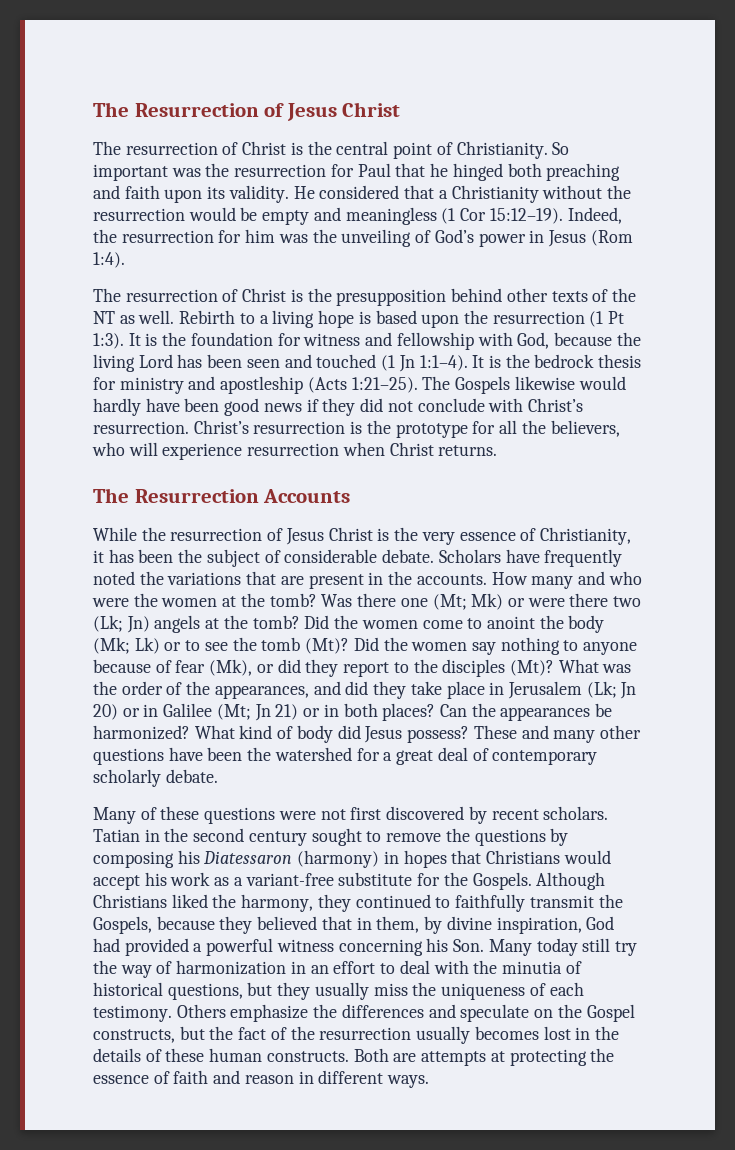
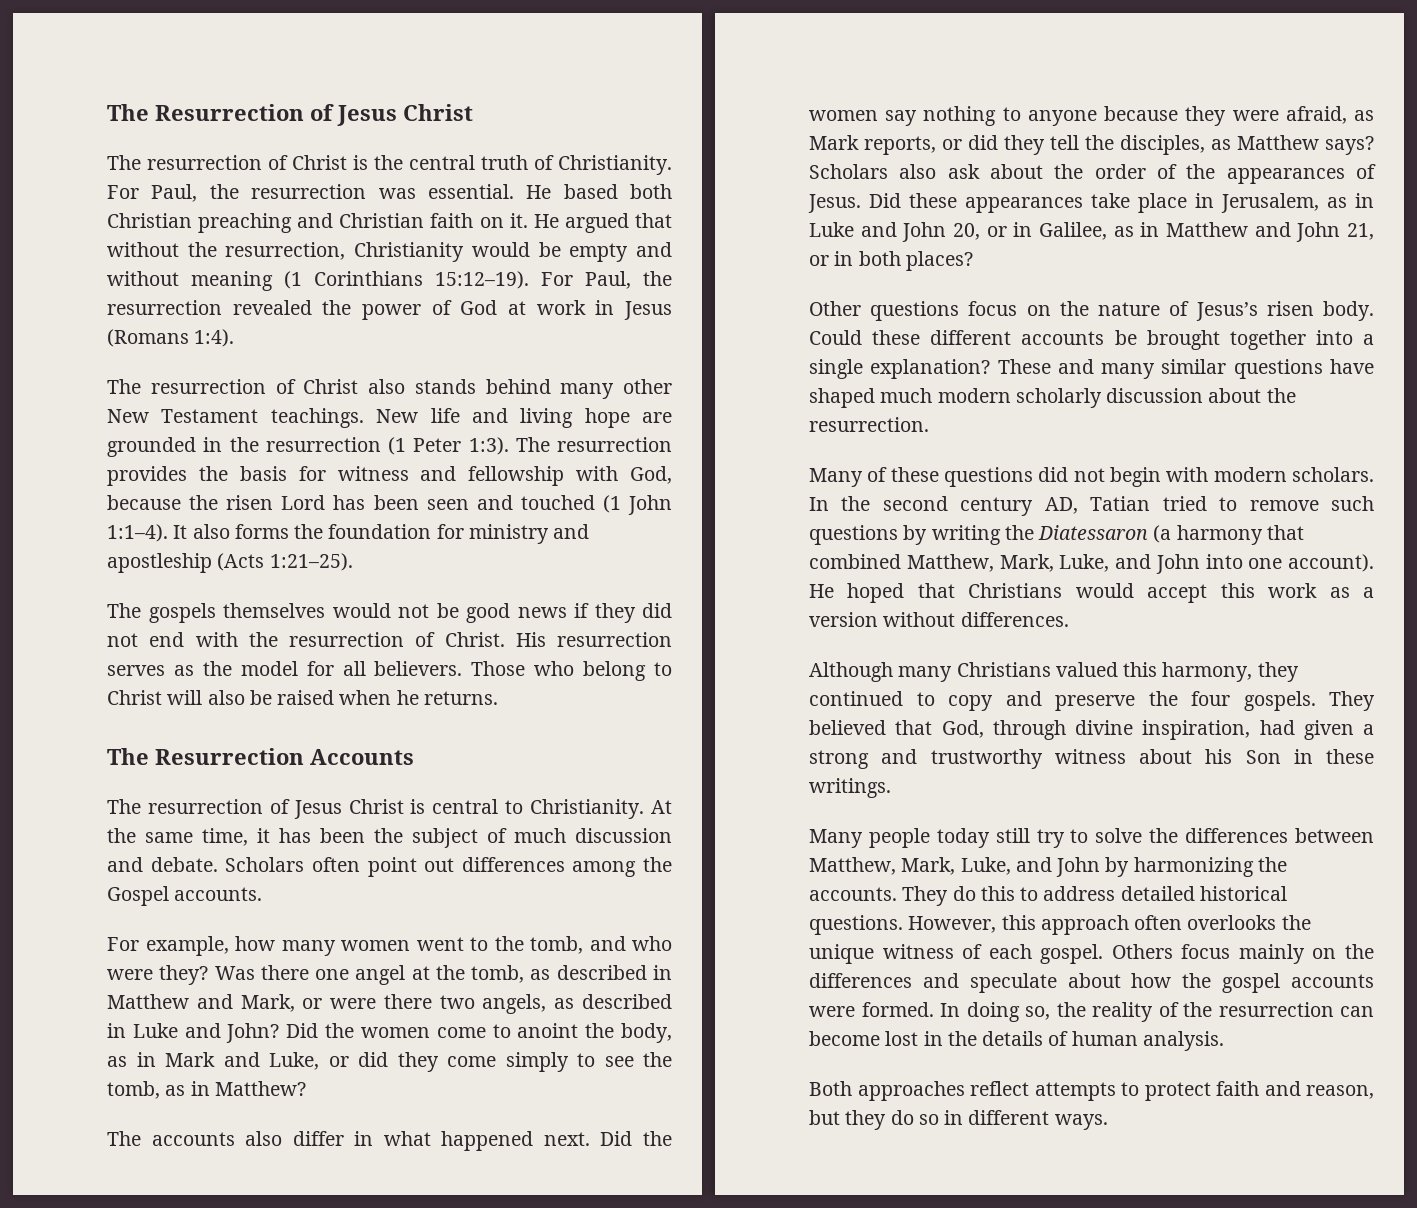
- The resurrection of Christ is the central point of Christianity.
+ The resurrection of Christ is the central truth of Christianity.
- So important was the resurrection for Paul that he hinged both preaching and faith upon its validity. He considered that a Christianity without the resurrection would be empty and meaningless (1 Cor 15:12–19). Indeed, the resurrection for him was the unveiling of God’s power in Jesus (Rom 1:4).
+ For Paul, the resurrection was essential. He based both Christian preaching and Christian faith on it. He argued that without the resurrection, Christianity would be empty and without meaning (1 Corinthians 15:12–19). For Paul, the resurrection revealed the power of God at work in Jesus (Romans 1:4).
- The resurrection of Christ is the presupposition behind other texts of the NT as well. Rebirth to a living hope is based upon the resurrection (1 Pt 1:3). It is the foundation for witness and fellowship with God, because the living Lord has been seen and touched (1 Jn 1:1–4).
+ The resurrection of Christ also stands behind many other New Testament teachings. New life and living hope are grounded in the resurrection (1 Peter 1:3). The resurrection provides the basis for witness and fellowship with God, because the risen Lord has been seen and touched (1 John 1:1–4).
- It is the bedrock thesis for ministry and apostleship (Acts 1:21–25). The Gospels likewise would hardly have been good news if they did not conclude with Christ’s resurrection. Christ’s resurrection is the prototype for all the believers, who will experience resurrection when Christ returns.
+ It also forms the foundation for ministry and apostleship (Acts 1:21–25).
+ The gospels themselves would not be good news if they did not end with the resurrection of Christ. His resurrection serves as the model for all believers. Those who belong to Christ will also be raised when he returns.
- While the resurrection of Jesus Christ is the very essence of Christianity, it has been the subject of considerable debate. Scholars have frequently noted the variations that are present in the accounts. How many and who were the women at the tomb? Was there one (Mt; Mk) or were there two (Lk; Jn) angels at the tomb?
+ The resurrection of Jesus Christ is central to Christianity. At the same time, it has been the subject of much discussion and debate. Scholars often point out differences among the Gospel accounts.
+ For example, how many women went to the tomb, and who were they? Was there one angel at the tomb, as described in Matthew and Mark, or were there two angels, as described in Luke and John?
- Did the women come to anoint the body (Mk; Lk) or to see the tomb (Mt)?
+ Did the women come to anoint the body, as in Mark and Luke, or did they come simply to see the tomb, as in Matthew?
+ The accounts also differ in what happened next.
- Did the women say nothing to anyone because of fear (Mk), or did they report to the disciples (Mt)? What was the order of the appearances, and did they take place in Jerusalem (Lk; Jn 20) or in Galilee (Mt; Jn 21) or in both places? Can the appearances be harmonized? What kind of body did Jesus possess?
+ Did the women say nothing to anyone because they were afraid, as Mark reports, or did they tell the disciples, as Matthew says? Scholars also ask about the order of the appearances of Jesus. Did these appearances take place in Jerusalem, as in Luke and John 20, or in Galilee, as in Matthew and John 21, or in both places?
+ Other questions focus on the nature of Jesus’s risen body. Could these different accounts be brought together into a single explanation?
- These and many other questions have been the watershed for a great deal of contemporary scholarly debate.
- Many of these questions were not first discovered by recent scholars. Tatian in the second century sought to remove the questions by composing his Diatessaron (harmony) in hopes that Christians would accept his work as a variant-free substitute for the Gospels. Although Christians liked the harmony, they continued to faithfully transmit the Gospels, because they believed that in them, by divine inspiration, God had provided a powerful witness concerning his Son. Many today still try the way of harmonization in an effort to deal with the minutia of historical questions, but they usually miss the uniqueness of each testimony. Others emphasize the differences and speculate on the Gospel constructs, but the fact of the resurrection usually becomes lost in the details of these human constructs. Both are attempts at protecting the essence of faith and reason in different ways.
+ These and many similar questions have shaped much modern scholarly discussion about the resurrection.
+ Many of these questions did not begin with modern scholars. In the second century AD, Tatian tried to remove such questions by writing the Diatessaron (a harmony that combined Matthew, Mark, Luke, and John into one account). He hoped that Christians would accept this work as a version without differences.
+ Although many Christians valued this harmony, they continued to copy and preserve the four gospels. They believed that God, through divine inspiration, had given a strong and trustworthy witness about his Son in these writings.
+ Many people today still try to solve the differences between Matthew, Mark, Luke, and John by harmonizing the accounts. They do this to address detailed historical questions. However, this approach often overlooks the unique witness of each gospel. Others focus mainly on the differences and speculate about how the gospel accounts were formed. In doing so, the reality of the resurrection can become lost in the details of human analysis.
+ Both approaches reflect attempts to protect faith and reason, but they do so in different ways.

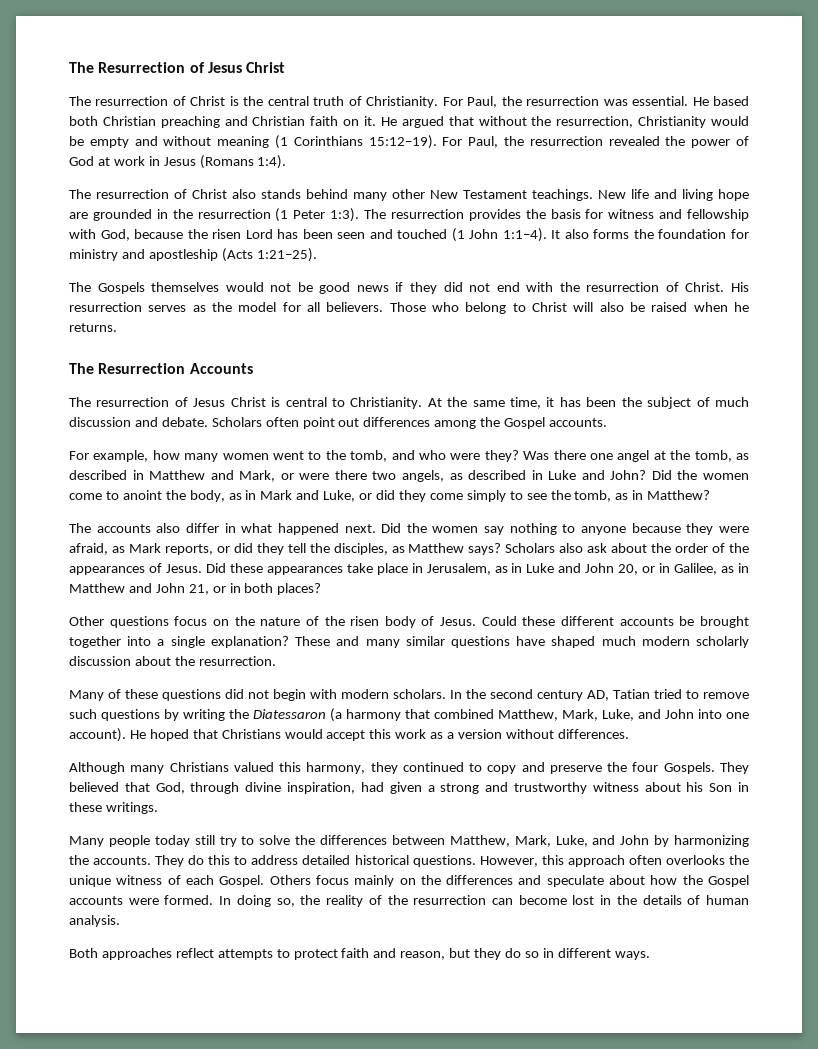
- The gospels themselves would not be good news if they did not end with the resurrection of Christ.
+ The Gospels themselves would not be good news if they did not end with the resurrection of Christ.
- Other questions focus on the nature of Jesus’s risen body.
+ Other questions focus on the nature of the risen body of Jesus.
- Although many Christians valued this harmony, they continued to copy and preserve the four gospels.
+ Although many Christians valued this harmony, they continued to copy and preserve the four Gospels.
- However, this approach often overlooks the unique witness of each gospel.
+ However, this approach often overlooks the unique witness of each Gospel.
- Others focus mainly on the differences and speculate about how the gospel accounts were formed.
+ Others focus mainly on the differences and speculate about how the Gospel accounts were formed.

